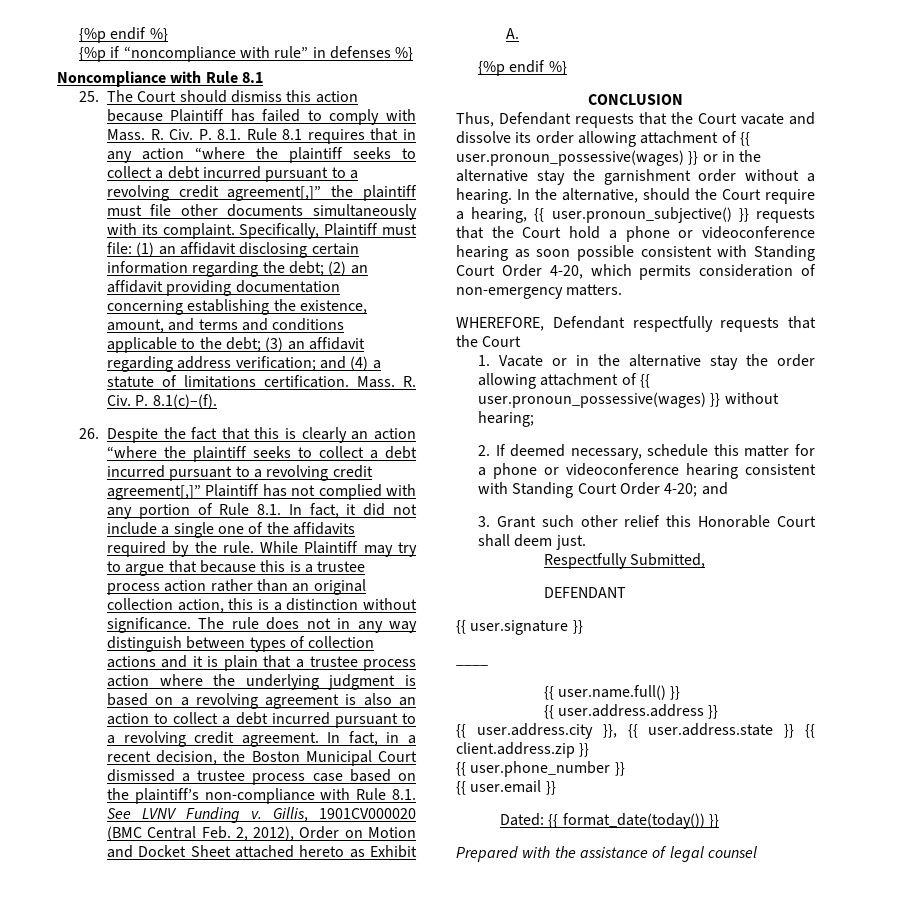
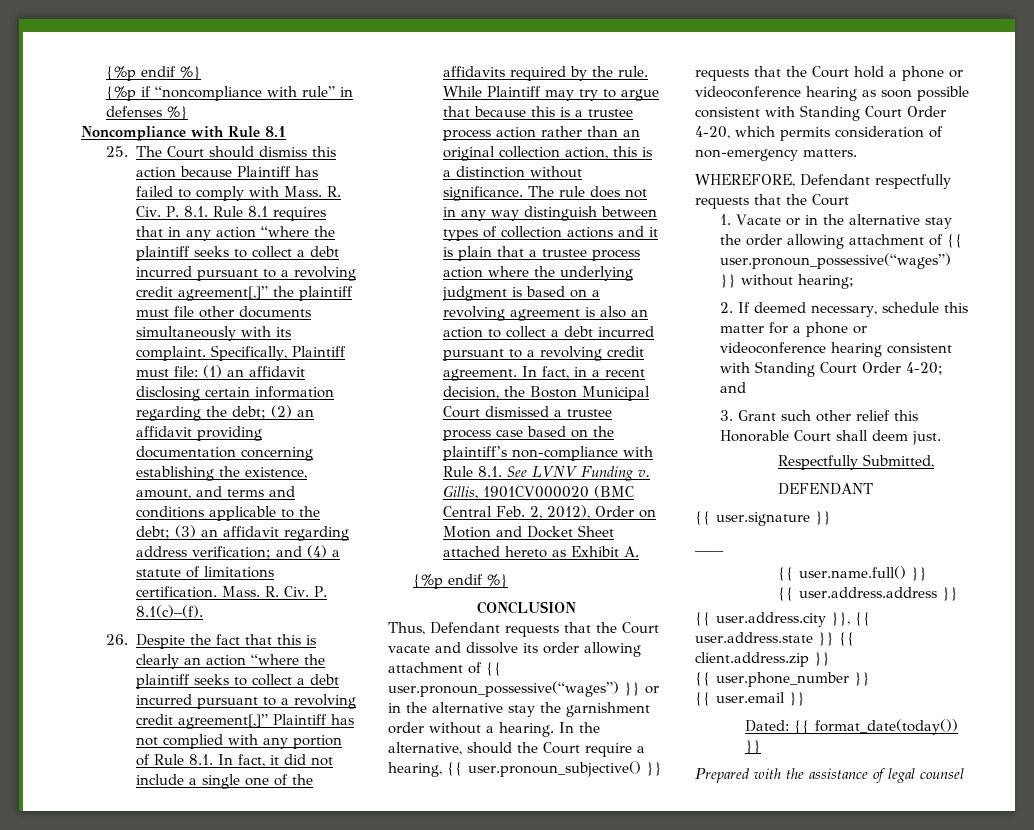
- Thus, Defendant requests that the Court vacate and dissolve its order allowing attachment of {{ user.pronoun_possessive(wages) }} or in the alternative stay the garnishment order without a hearing.
+ Thus, Defendant requests that the Court vacate and dissolve its order allowing attachment of {{ user.pronoun_possessive(“wages”) }} or in the alternative stay the garnishment order without a hearing.
- 1. Vacate or in the alternative stay the order allowing attachment of {{ user.pronoun_possessive(wages) }} without hearing;
+ 1. Vacate or in the alternative stay the order allowing attachment of {{ user.pronoun_possessive(“wages”) }} without hearing;

